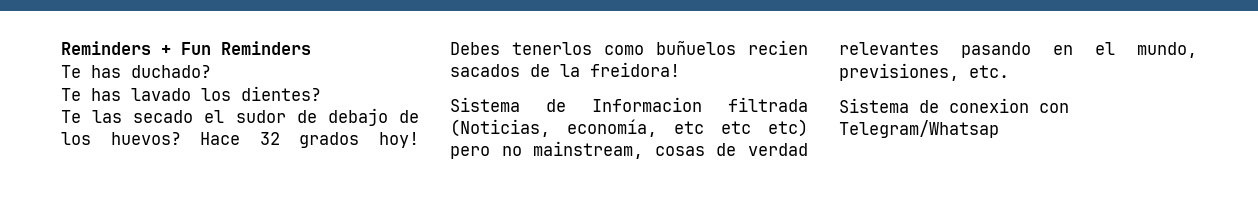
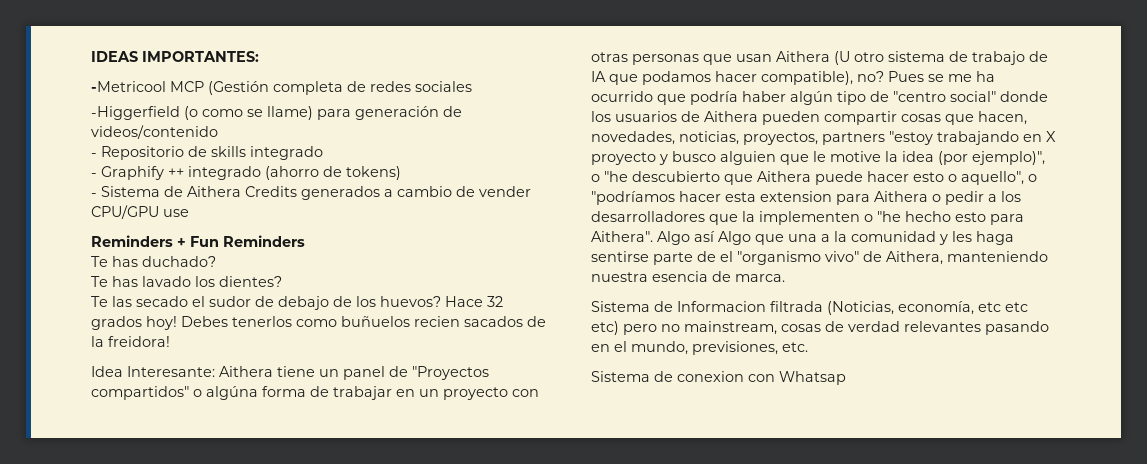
+ IDEAS IMPORTANTES:
+ -Metricool MCP (Gestión completa de redes sociales
+ -Higgerfield (o como se llame) para generación de videos/contenido
+ - Repositorio de skills integrado
+ - Graphify ++ integrado (ahorro de tokens)
+ - Sistema de Aithera Credits generados a cambio de vender CPU/GPU use
+ Idea Interesante: Aithera tiene un panel de "Proyectos compartidos" o algúna forma de trabajar en un proyecto con otras personas que usan Aithera (U otro sistema de trabajo de IA que podamos hacer compatible), no? Pues se me ha ocurrido que podría haber algún tipo de "centro social" donde los usuarios de Aithera pueden compartir cosas que hacen, novedades, noticias, proyectos, partners "estoy trabajando en X proyecto y busco alguien que le motive la idea (por ejemplo)", o "he descubierto que Aithera puede hacer esto o aquello", o "podríamos hacer esta extension para Aithera o pedir a los desarrolladores que la implementen o "he hecho esto para Aithera". Algo así Algo que una a la comunidad y les haga sentirse parte de el "organismo vivo" de Aithera, manteniendo nuestra esencia de marca.
- Sistema de conexion con Telegram/Whatsap
+ Sistema de conexion con Whatsap

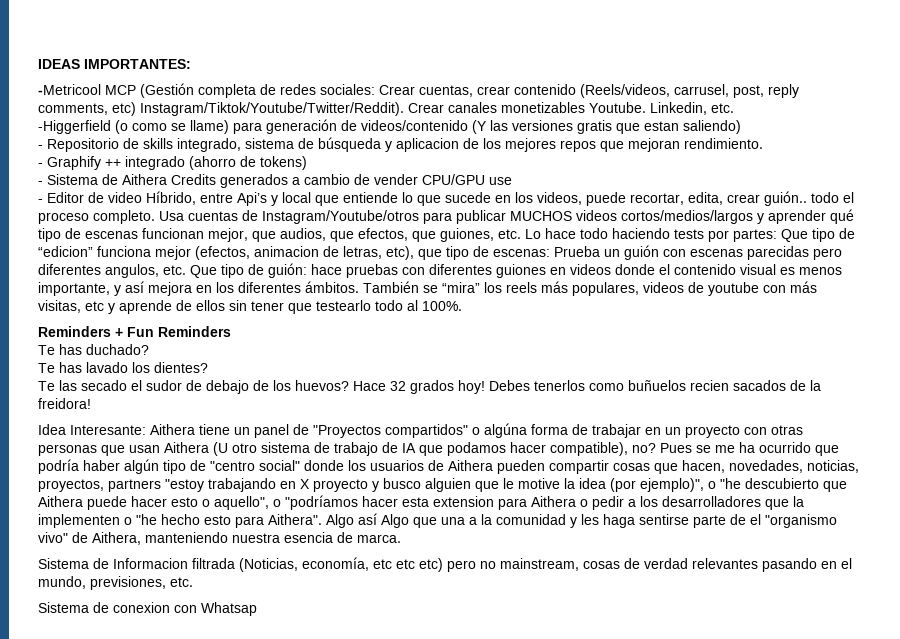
- -Metricool MCP (Gestión completa de redes sociales
+ -Metricool MCP (Gestión completa de redes sociales: Crear cuentas, crear contenido (Reels/videos, carrusel, post, reply comments, etc) Instagram/Tiktok/Youtube/Twitter/Reddit). Crear canales monetizables Youtube. Linkedin, etc.
- -Higgerfield (o como se llame) para generación de videos/contenido
- - Repositorio de skills integrado
+ -Higgerfield (o como se llame) para generación de videos/contenido (Y las versiones gratis que estan saliendo)
+ - Repositorio de skills integrado, sistema de búsqueda y aplicacion de los mejores repos que mejoran rendimiento.
+ - Editor de video Híbrido, entre Api’s y local que entiende lo que sucede en los videos, puede recortar, edita, crear guión.. todo el proceso completo. Usa cuentas de Instagram/Youtube/otros para publicar MUCHOS videos cortos/medios/largos y aprender qué tipo de escenas funcionan mejor, que audios, que efectos, que guiones, etc. Lo hace todo haciendo tests por partes: Que tipo de “edicion” funciona mejor (efectos, animacion de letras, etc), que tipo de escenas: Prueba un guión con escenas parecidas pero diferentes angulos, etc. Que tipo de guión: hace pruebas con diferentes guiones en videos donde el contenido visual es menos importante, y así mejora en los diferentes ámbitos. También se “mira” los reels más populares, videos de youtube con más visitas, etc y aprende de ellos sin tener que testearlo todo al 100%.

